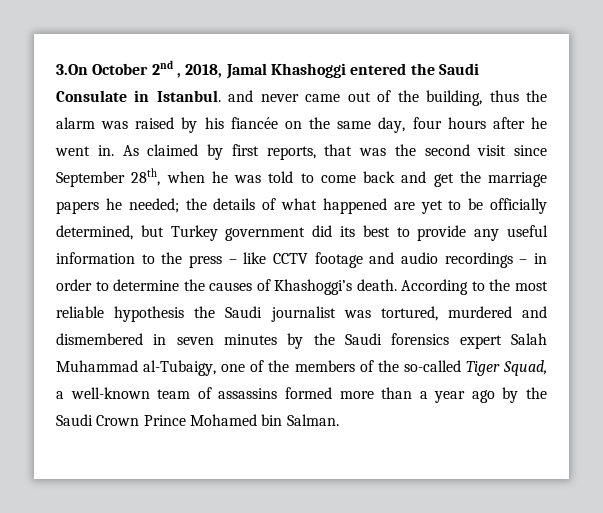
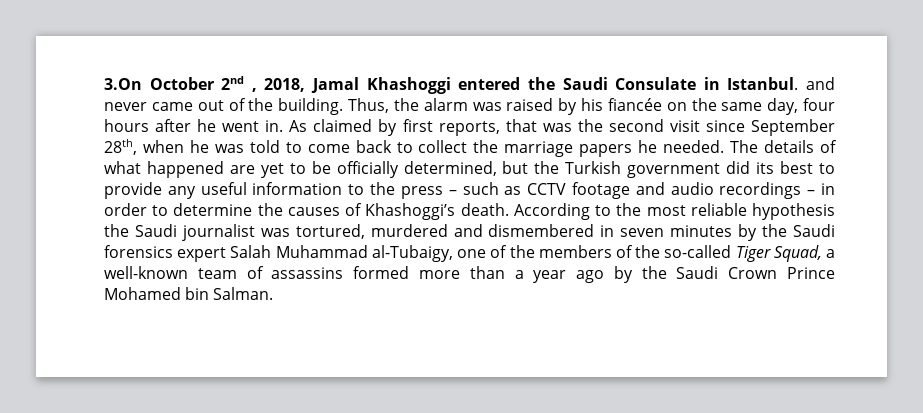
- 3.On October 2nd , 2018, Jamal Khashoggi entered the Saudi Consulate in Istanbul. and never came out of the building, thus the alarm was raised by his fiancée on the same day, four hours after he went in.
+ 3.On October 2nd , 2018, Jamal Khashoggi entered the Saudi Consulate in Istanbul. and never came out of the building. Thus, the alarm was raised by his fiancée on the same day, four hours after he went in.
- As claimed by first reports, that was the second visit since September 28th, when he was told to come back and get the marriage papers he needed; the details of what happened are yet to be officially determined, but Turkey government did its best to provide any useful information to the press – like CCTV footage and audio recordings – in order to determine the causes of Khashoggi’s death.
+ As claimed by first reports, that was the second visit since September 28th, when he was told to come back to collect the marriage papers he needed. The details of what happened are yet to be officially determined, but the Turkish government did its best to provide any useful information to the press – such as CCTV footage and audio recordings – in order to determine the causes of Khashoggi’s death.

